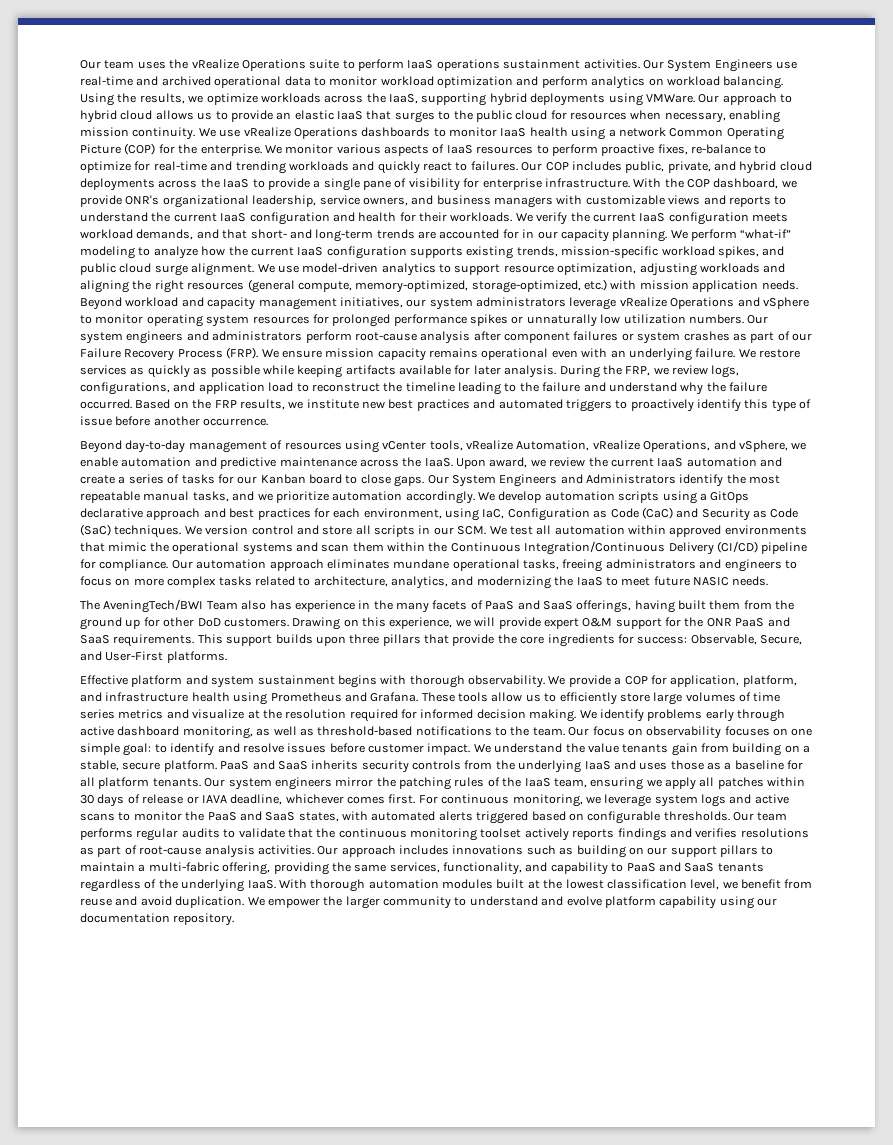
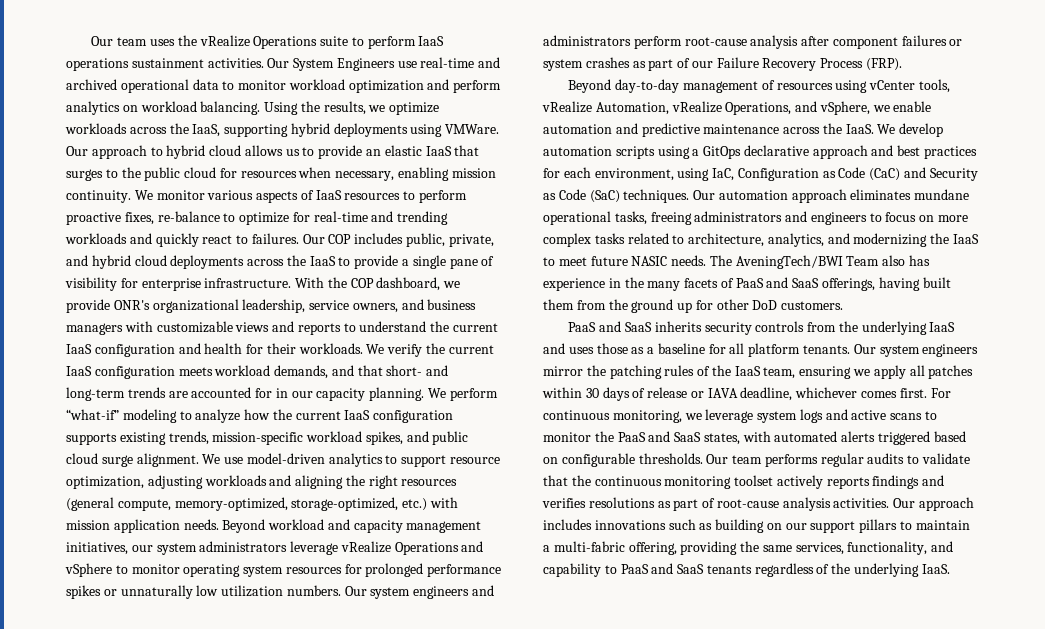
- We use vRealize Operations dashboards to monitor IaaS health using a network Common Operating Picture (COP) for the enterprise. We monitor various aspects of IaaS resources to perform proactive fixes, re-balance to optimize for real-time and trending workloads and quickly react to failures.
+ We monitor various aspects of IaaS resources to perform proactive fixes, re-balance to optimize for real-time and trending workloads and quickly react to failures.
- We ensure mission capacity remains operational even with an underlying failure. We restore services as quickly as possible while keeping artifacts available for later analysis. During the FRP, we review logs, configurations, and application load to reconstruct the timeline leading to the failure and understand why the failure occurred. Based on the FRP results, we institute new best practices and automated triggers to proactively identify this type of issue before another occurrence.
- Upon award, we review the current IaaS automation and create a series of tasks for our Kanban board to close gaps. Our System Engineers and Administrators identify the most repeatable manual tasks, and we prioritize automation accordingly.
- We version control and store all scripts in our SCM. We test all automation within approved environments that mimic the operational systems and scan them within the Continuous Integration/Continuous Delivery (CI/CD) pipeline for compliance.
- Our automation approach eliminates mundane operational tasks, freeing administrators and engineers to focus on more complex tasks related to architecture, analytics, and modernizing the IaaS to meet future NASIC needs.
- The AveningTech/BWI Team also has experience in the many facets of PaaS and SaaS offerings, having built them from the ground up for other DoD customers. Drawing on this experience, we will provide expert O&M support for the ONR PaaS and SaaS requirements. This support builds upon three pillars that provide the core ingredients for success: Observable, Secure, and User-First platforms.
- Effective platform and system sustainment begins with thorough observability. We provide a COP for application, platform, and infrastructure health using Prometheus and Grafana. These tools allow us to efficiently store large volumes of time series metrics and visualize at the resolution required for informed decision making. We identify problems early through active dashboard monitoring, as well as threshold-based notifications to the team. Our focus on observability focuses on one simple goal: to identify and resolve issues before customer impact. We understand the value tenants gain from building on a stable, secure platform. PaaS and SaaS inherits security controls from the underlying IaaS and uses those as a baseline for all platform tenants.
+ Our automation approach eliminates mundane operational tasks, freeing administrators and engineers to focus on more complex tasks related to architecture, analytics, and modernizing the IaaS to meet future NASIC needs. The AveningTech/BWI Team also has experience in the many facets of PaaS and SaaS offerings, having built them from the ground up for other DoD customers.
+ PaaS and SaaS inherits security controls from the underlying IaaS and uses those as a baseline for all platform tenants.
- With thorough automation modules built at the lowest classification level, we benefit from reuse and avoid duplication. We empower the larger community to understand and evolve platform capability using our documentation repository.

